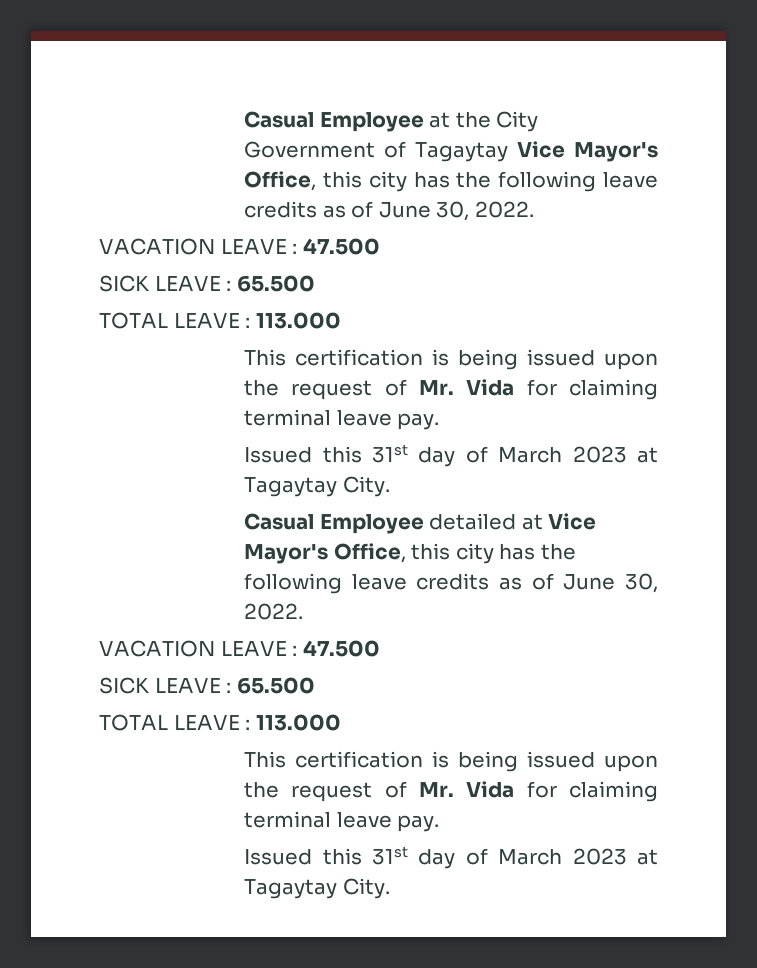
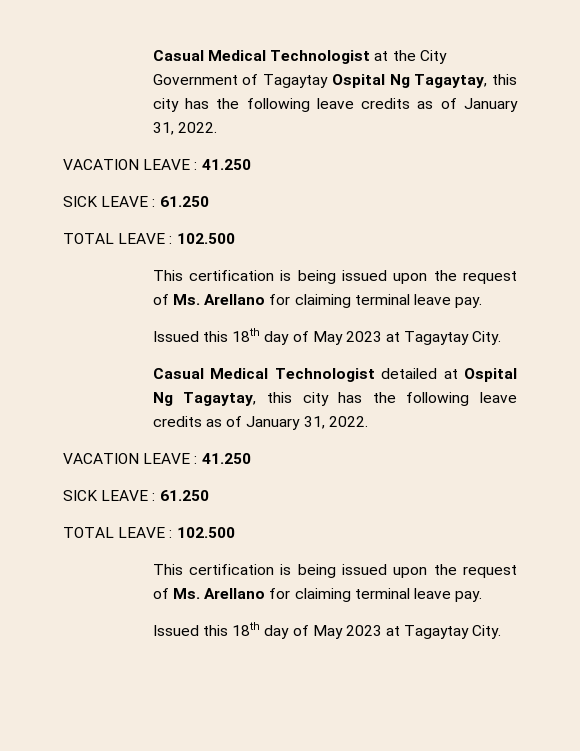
- Casual Employee at the City Government of Tagaytay Vice Mayor's Office, this city has the following leave credits as of June 30, 2022.
- VACATION LEAVE : 47.500
- SICK LEAVE : 65.500
- TOTAL LEAVE : 113.000
- This certification is being issued upon the request of Mr. Vida for claiming terminal leave pay.
- Issued this 31st day of March 2023 at Tagaytay City.
+ Casual Medical Technologist at the City Government of Tagaytay Ospital Ng Tagaytay, this city has the following leave credits as of January 31, 2022.
+ VACATION LEAVE : 41.250
+ SICK LEAVE : 61.250
+ TOTAL LEAVE : 102.500
+ This certification is being issued upon the request of Ms. Arellano for claiming terminal leave pay.
+ Issued this 18th day of May 2023 at Tagaytay City.
- Casual Employee detailed at Vice Mayor's Office, this city has the following leave credits as of June 30, 2022.
- VACATION LEAVE : 47.500
- SICK LEAVE : 65.500
- TOTAL LEAVE : 113.000
- This certification is being issued upon the request of Mr. Vida for claiming terminal leave pay.
- Issued this 31st day of March 2023 at Tagaytay City.
+ Casual Medical Technologist detailed at Ospital Ng Tagaytay, this city has the following leave credits as of January 31, 2022.
+ VACATION LEAVE : 41.250
+ SICK LEAVE : 61.250
+ TOTAL LEAVE : 102.500
+ This certification is being issued upon the request of Ms. Arellano for claiming terminal leave pay.
+ Issued this 18th day of May 2023 at Tagaytay City.

